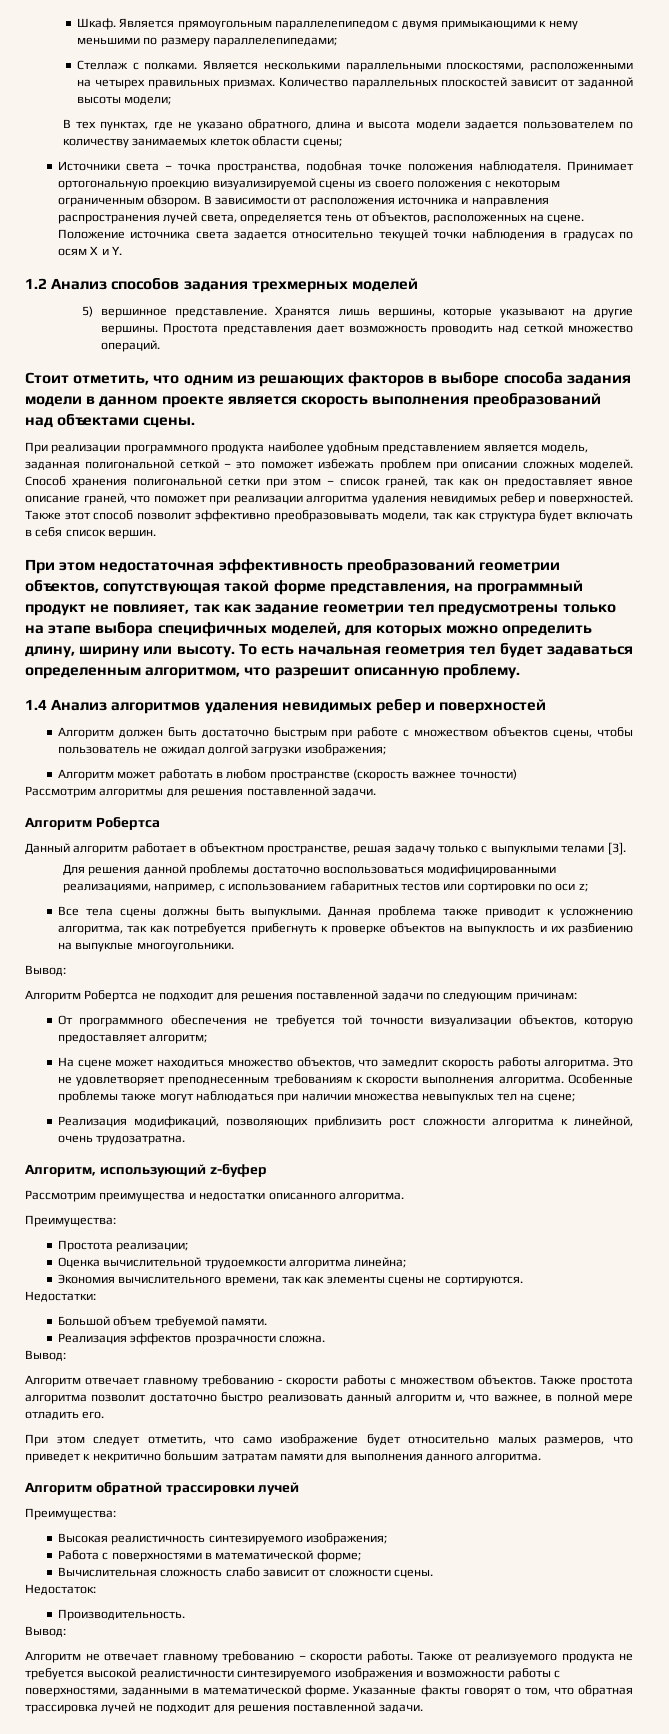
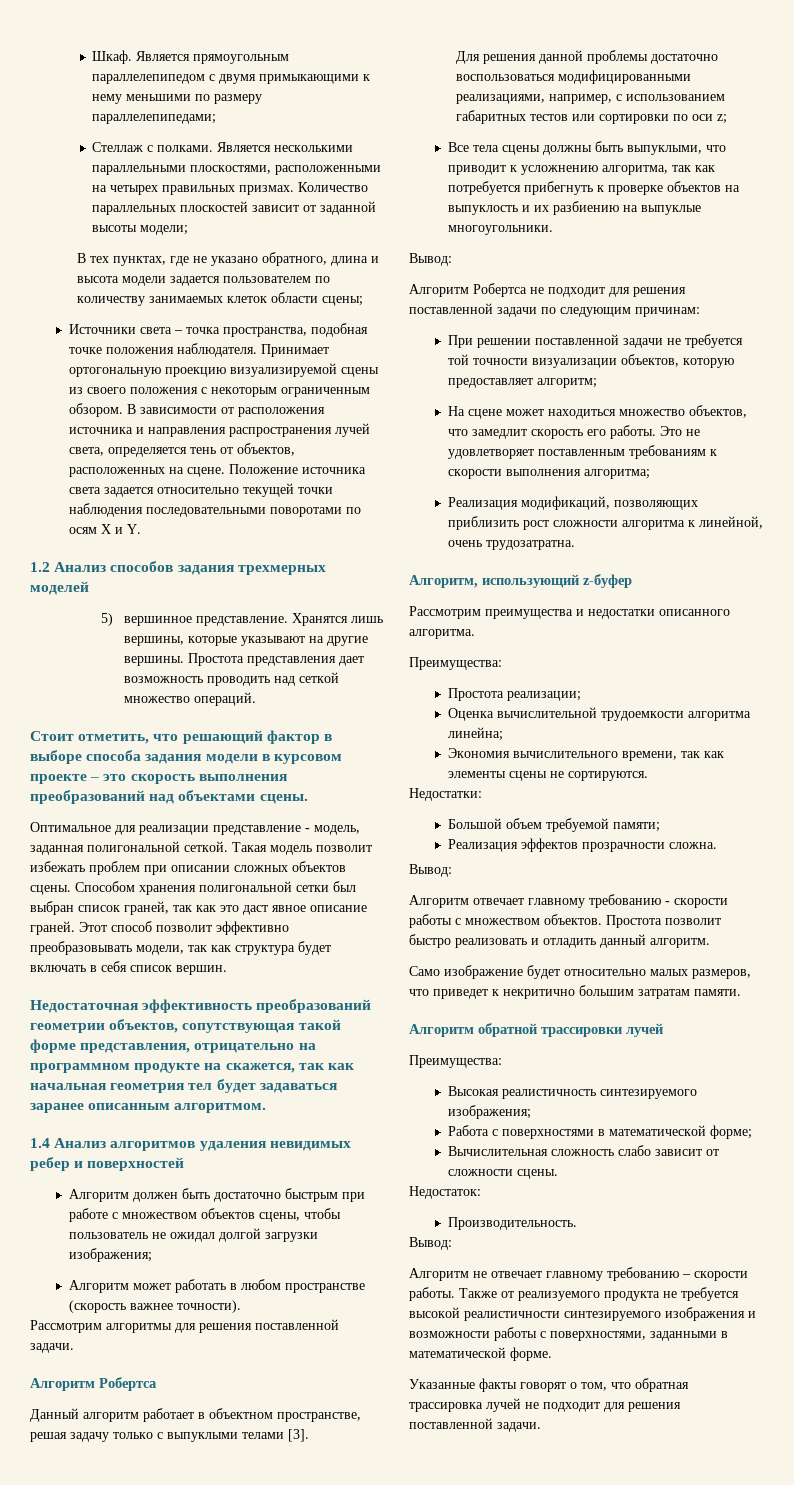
- Положение источника света задается относительно текущей точки наблюдения в градусах по осям X и Y.
+ Положение источника света задается относительно текущей точки наблюдения последовательными поворотами по осям X и Y.
- Стоит отметить, что одним из решающих факторов в выборе способа задания модели в данном проекте является скорость выполнения преобразований над объектами сцены.
+ Стоит отметить, что решающий фактор в выборе способа задания модели в курсовом проекте – это скорость выполнения преобразований над объектами сцены.
- При реализации программного продукта наиболее удобным представлением является модель, заданная полигональной сеткой – это поможет избежать проблем при описании сложных моделей. Способ хранения полигональной сетки при этом – список граней, так как он предоставляет явное описание граней, что поможет при реализации алгоритма удаления невидимых ребер и поверхностей. Также этот способ позволит эффективно преобразовывать модели, так как структура будет включать в себя список вершин.
+ Оптимальное для реализации представление - модель, заданная полигональной сеткой. Такая модель позволит избежать проблем при описании сложных объектов сцены. Способом хранения полигональной сетки был выбран список граней, так как это даст явное описание граней. Этот способ позволит эффективно преобразовывать модели, так как структура будет включать в себя список вершин.
- При этом недостаточная эффективность преобразований геометрии объектов, сопутствующая такой форме представления, на программный продукт не повлияет, так как задание геометрии тел предусмотрены только на этапе выбора специфичных моделей, для которых можно определить длину, ширину или высоту. То есть начальная геометрия тел будет задаваться определенным алгоритмом, что разрешит описанную проблему.
+ Недостаточная эффективность преобразований геометрии объектов, сопутствующая такой форме представления, отрицательно на программном продукте на скажется, так как начальная геометрия тел будет задаваться заранее описанным алгоритмом.
- Алгоритм может работать в любом пространстве (скорость важнее точности)
+ Алгоритм может работать в любом пространстве (скорость важнее точности).
- Все тела сцены должны быть выпуклыми. Данная проблема также приводит к усложнению алгоритма, так как потребуется прибегнуть к проверке объектов на выпуклость и их разбиению на выпуклые многоугольники.
+ Все тела сцены должны быть выпуклыми, что приводит к усложнению алгоритма, так как потребуется прибегнуть к проверке объектов на выпуклость и их разбиению на выпуклые многоугольники.
- От программного обеспечения не требуется той точности визуализации объектов, которую предоставляет алгоритм;
+ При решении поставленной задачи не требуется той точности визуализации объектов, которую предоставляет алгоритм;
- На сцене может находиться множество объектов, что замедлит скорость работы алгоритма.
+ На сцене может находиться множество объектов, что замедлит скорость его работы.
- Это не удовлетворяет преподнесенным требованиям к скорости выполнения алгоритма. Особенные проблемы также могут наблюдаться при наличии множества невыпуклых тел на сцене;
+ Это не удовлетворяет поставленным требованиям к скорости выполнения алгоритма;
- Большой объем требуемой памяти.
+ Большой объем требуемой памяти;
- Также простота алгоритма позволит достаточно быстро реализовать данный алгоритм и, что важнее, в полной мере отладить его.
- При этом следует отметить, что само изображение будет относительно малых размеров, что приведет к некритично большим затратам памяти для выполнения данного алгоритма.
+ Простота позволит быстро реализовать и отладить данный алгоритм.
+ Само изображение будет относительно малых размеров, что приведет к некритично большим затратам памяти.
- Также от реализуемого продукта не требуется высокой реалистичности синтезируемого изображения и возможности работы с поверхностями, заданными в математической форме. Указанные факты говорят о том, что обратная трассировка лучей не подходит для решения поставленной задачи.
+ Также от реализуемого продукта не требуется высокой реалистичности синтезируемого изображения и возможности работы с поверхностями, заданными в математической форме.
+ Указанные факты говорят о том, что обратная трассировка лучей не подходит для решения поставленной задачи.

